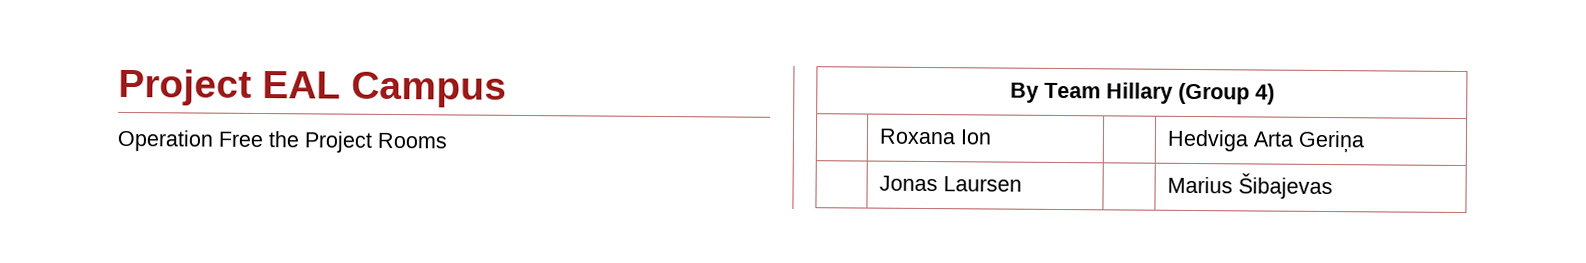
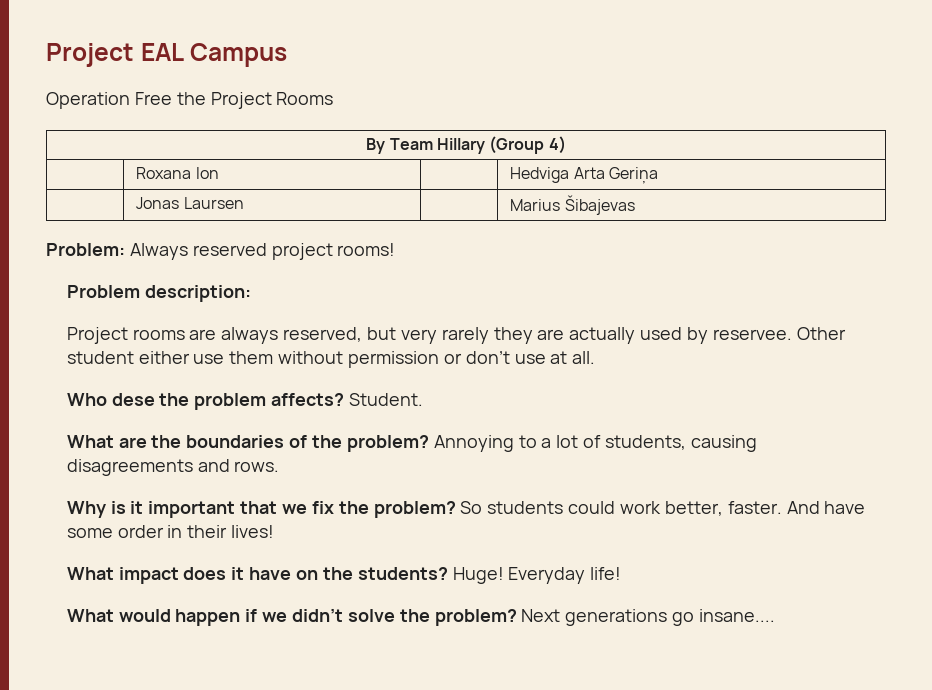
+ Problem: Always reserved project rooms!
+ Problem description:
+ Project rooms are always reserved, but very rarely they are actually used by reservee. Other student either use them without permission or don’t use at all.
+ Who dese the problem affects? Student.
+ What are the boundaries of the problem? Annoying to a lot of students, causing disagreements and rows.
+ Why is it important that we fix the problem? So students could work better, faster. And have some order in their lives!
+ What impact does it have on the students? Huge! Everyday life!
+ What would happen if we didn’t solve the problem? Next generations go insane....

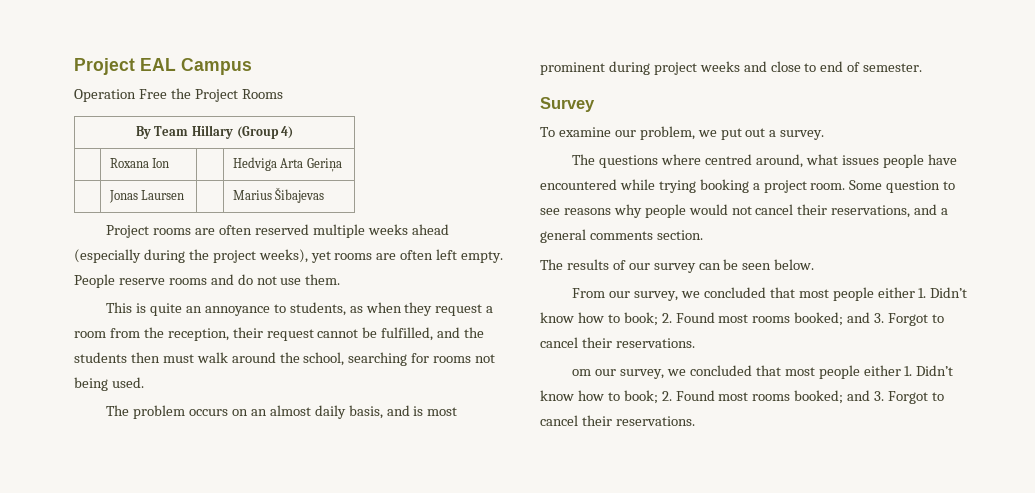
- Problem: Always reserved project rooms!
- Problem description:
- Project rooms are always reserved, but very rarely they are actually used by reservee. Other student either use them without permission or don’t use at all.
- Who dese the problem affects? Student.
- What are the boundaries of the problem? Annoying to a lot of students, causing disagreements and rows.
- Why is it important that we fix the problem? So students could work better, faster. And have some order in their lives!
- What impact does it have on the students? Huge! Everyday life!
- What would happen if we didn’t solve the problem? Next generations go insane....
+ Project rooms are often reserved multiple weeks ahead (especially during the project weeks), yet rooms are often left empty. People reserve rooms and do not use them.
+ This is quite an annoyance to students, as when they request a room from the reception, their request cannot be fulfilled, and the students then must walk around the school, searching for rooms not being used.
+ The problem occurs on an almost daily basis, and is most prominent during project weeks and close to end of semester.
+ Survey
+ To examine our problem, we put out a survey.
+ The questions where centred around, what issues people have encountered while trying booking a project room. Some question to see reasons why people would not cancel their reservations, and a general comments section.
+ The results of our survey can be seen below.
+ From our survey, we concluded that most people either 1. Didn’t know how to book; 2. Found most rooms booked; and 3. Forgot to cancel their reservations.
+ om our survey, we concluded that most people either 1. Didn’t know how to book; 2. Found most rooms booked; and 3. Forgot to cancel their reservations.

